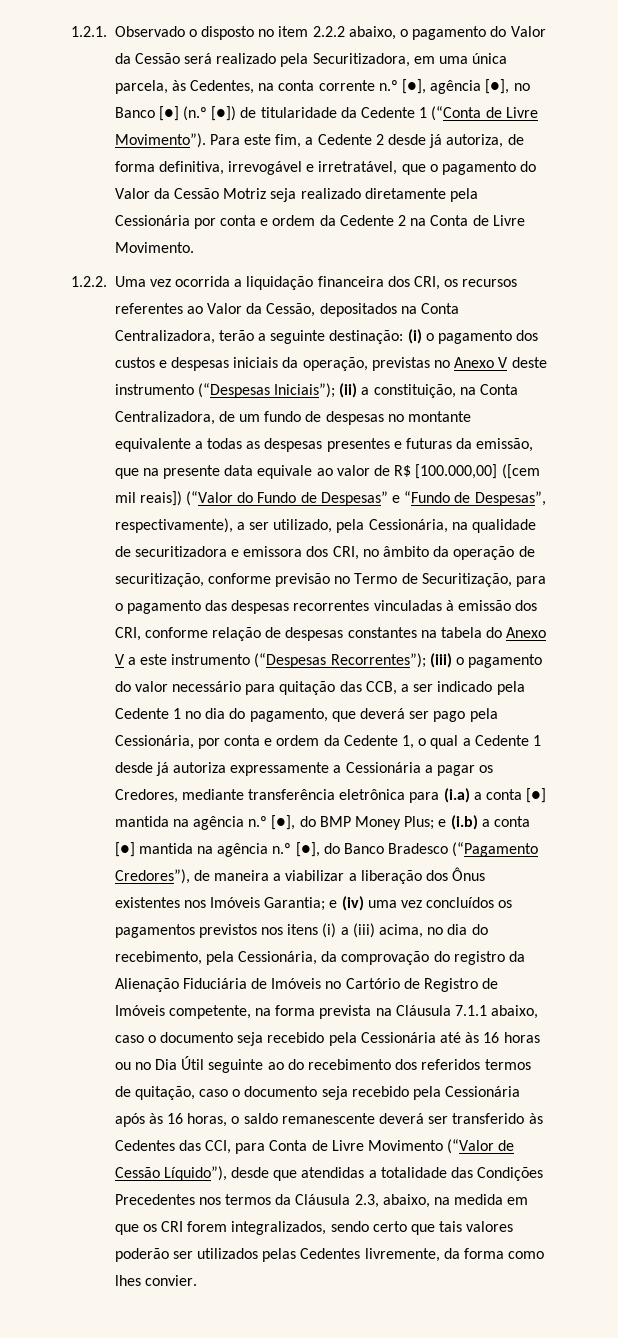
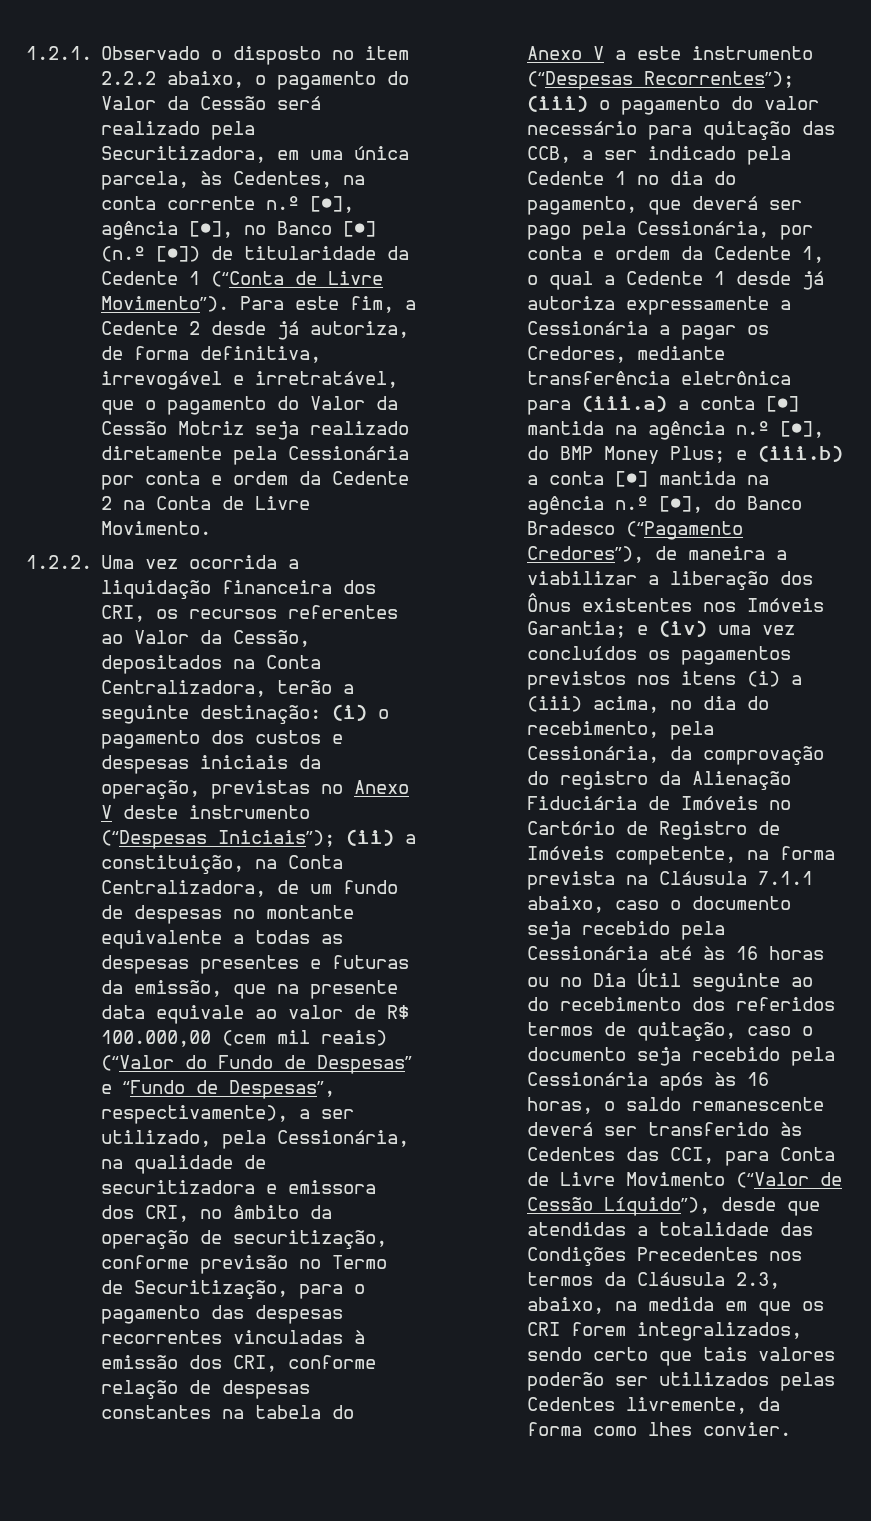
- (ii) a constituição, na Conta Centralizadora, de um fundo de despesas no montante equivalente a todas as despesas presentes e futuras da emissão, que na presente data equivale ao valor de R$ [100.000,00] ([cem mil reais]) (“Valor do Fundo de Despesas” e “Fundo de Despesas”, respectivamente), a ser utilizado, pela Cessionária, na qualidade de securitizadora e emissora dos CRI, no âmbito da operação de securitização, conforme previsão no Termo de Securitização, para o pagamento das despesas recorrentes vinculadas à emissão dos CRI, conforme relação de despesas constantes na tabela do Anexo V a este instrumento (“Despesas Recorrentes”);
+ (ii) a constituição, na Conta Centralizadora, de um fundo de despesas no montante equivalente a todas as despesas presentes e futuras da emissão, que na presente data equivale ao valor de R$ 100.000,00 (cem mil reais) (“Valor do Fundo de Despesas” e “Fundo de Despesas”, respectivamente), a ser utilizado, pela Cessionária, na qualidade de securitizadora e emissora dos CRI, no âmbito da operação de securitização, conforme previsão no Termo de Securitização, para o pagamento das despesas recorrentes vinculadas à emissão dos CRI, conforme relação de despesas constantes na tabela do Anexo V a este instrumento (“Despesas Recorrentes”);
- (iii) o pagamento do valor necessário para quitação das CCB, a ser indicado pela Cedente 1 no dia do pagamento, que deverá ser pago pela Cessionária, por conta e ordem da Cedente 1, o qual a Cedente 1 desde já autoriza expressamente a Cessionária a pagar os Credores, mediante transferência eletrônica para (i.a) a conta [●] mantida na agência n.º [●], do BMP Money Plus;
+ (iii) o pagamento do valor necessário para quitação das CCB, a ser indicado pela Cedente 1 no dia do pagamento, que deverá ser pago pela Cessionária, por conta e ordem da Cedente 1, o qual a Cedente 1 desde já autoriza expressamente a Cessionária a pagar os Credores, mediante transferência eletrônica para (iii.a) a conta [●] mantida na agência n.º [●], do BMP Money Plus;
- e (i.b) a conta [●] mantida na agência n.º [●], do Banco Bradesco (“Pagamento Credores”), de maneira a viabilizar a liberação dos Ônus existentes nos Imóveis Garantia;
+ e (iii.b) a conta [●] mantida na agência n.º [●], do Banco Bradesco (“Pagamento Credores”), de maneira a viabilizar a liberação dos Ônus existentes nos Imóveis Garantia;

